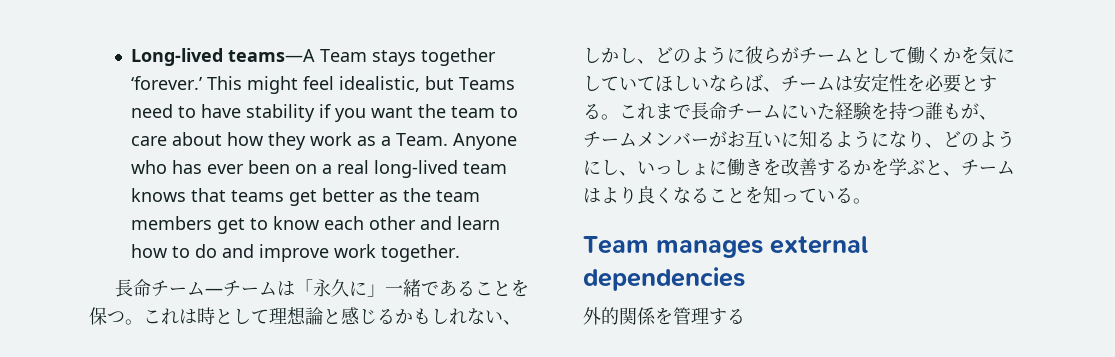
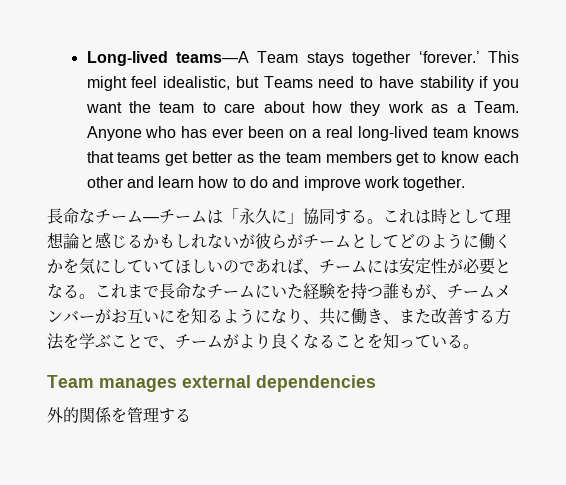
- 長命チーム―チームは「永久に」一緒であることを保つ。
+ 長命なチーム―チームは「永久に」協同する。
- これは時として理想論と感じるかもしれない、しかし、どのように彼らがチームとして働くかを気にしていてほしいならば、チームは安定性を必要とする。
+ これは時として理想論と感じるかもしれないが彼らがチームとしてどのように働くかを気にしていてほしいのであれば、チームには安定性が必要となる。
- これまで長命チームにいた経験を持つ誰もが、チームメンバーがお互いに知るようになり、どのようにし、いっしょに働きを改善するかを学ぶと、チームはより良くなることを知っている。
+ これまで長命なチームにいた経験を持つ誰もが、チームメンバーがお互いにを知るようになり、共に働き、また改善する方法を学ぶことで、チームがより良くなることを知っている。

